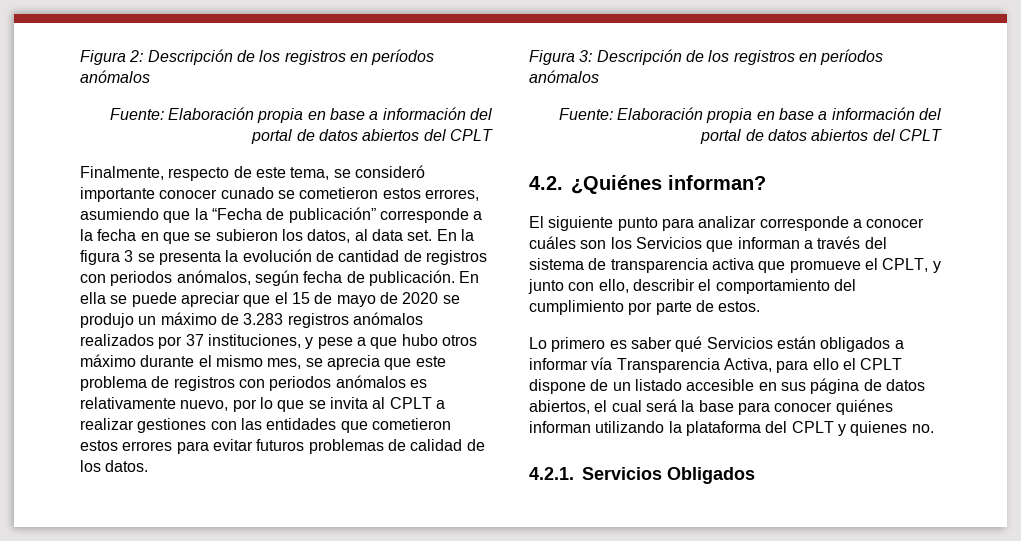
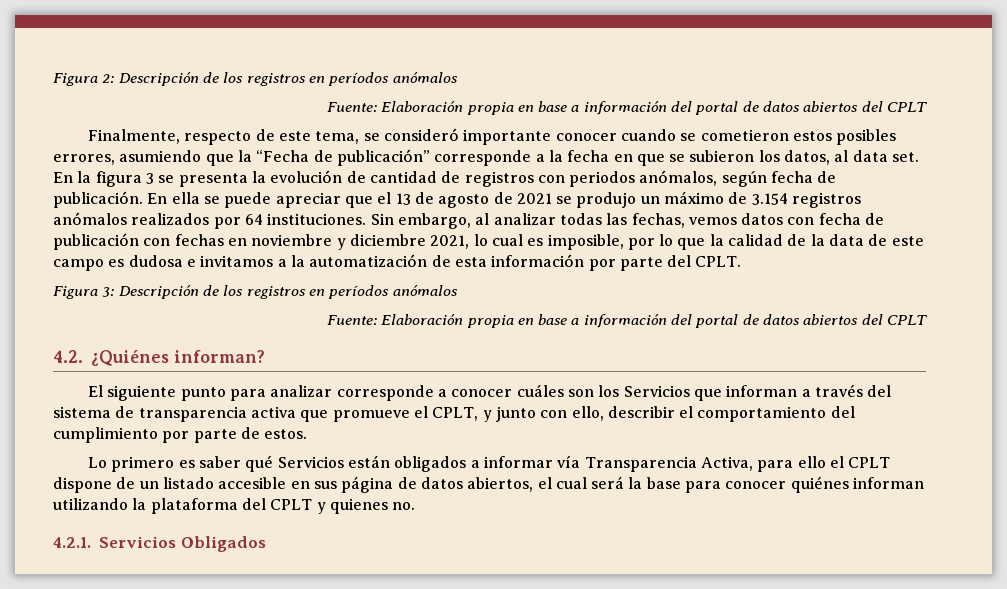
- Finalmente, respecto de este tema, se consideró importante conocer cunado se cometieron estos errores, asumiendo que la “Fecha de publicación” corresponde a la fecha en que se subieron los datos, al data set.
+ Finalmente, respecto de este tema, se consideró importante conocer cuando se cometieron estos posibles errores, asumiendo que la “Fecha de publicación” corresponde a la fecha en que se subieron los datos, al data set.
- En ella se puede apreciar que el 15 de mayo de 2020 se produjo un máximo de 3.283 registros anómalos realizados por 37 instituciones, y pese a que hubo otros máximo durante el mismo mes, se aprecia que este problema de registros con periodos anómalos es relativamente nuevo, por lo que se invita al CPLT a realizar gestiones con las entidades que cometieron estos errores para evitar futuros problemas de calidad de los datos.
+ En ella se puede apreciar que el 13 de agosto de 2021 se produjo un máximo de 3.154 registros anómalos realizados por 64 instituciones. Sin embargo, al analizar todas las fechas, vemos datos con fecha de publicación con fechas en noviembre y diciembre 2021, lo cual es imposible, por lo que la calidad de la data de este campo es dudosa e invitamos a la automatización de esta información por parte del CPLT.

